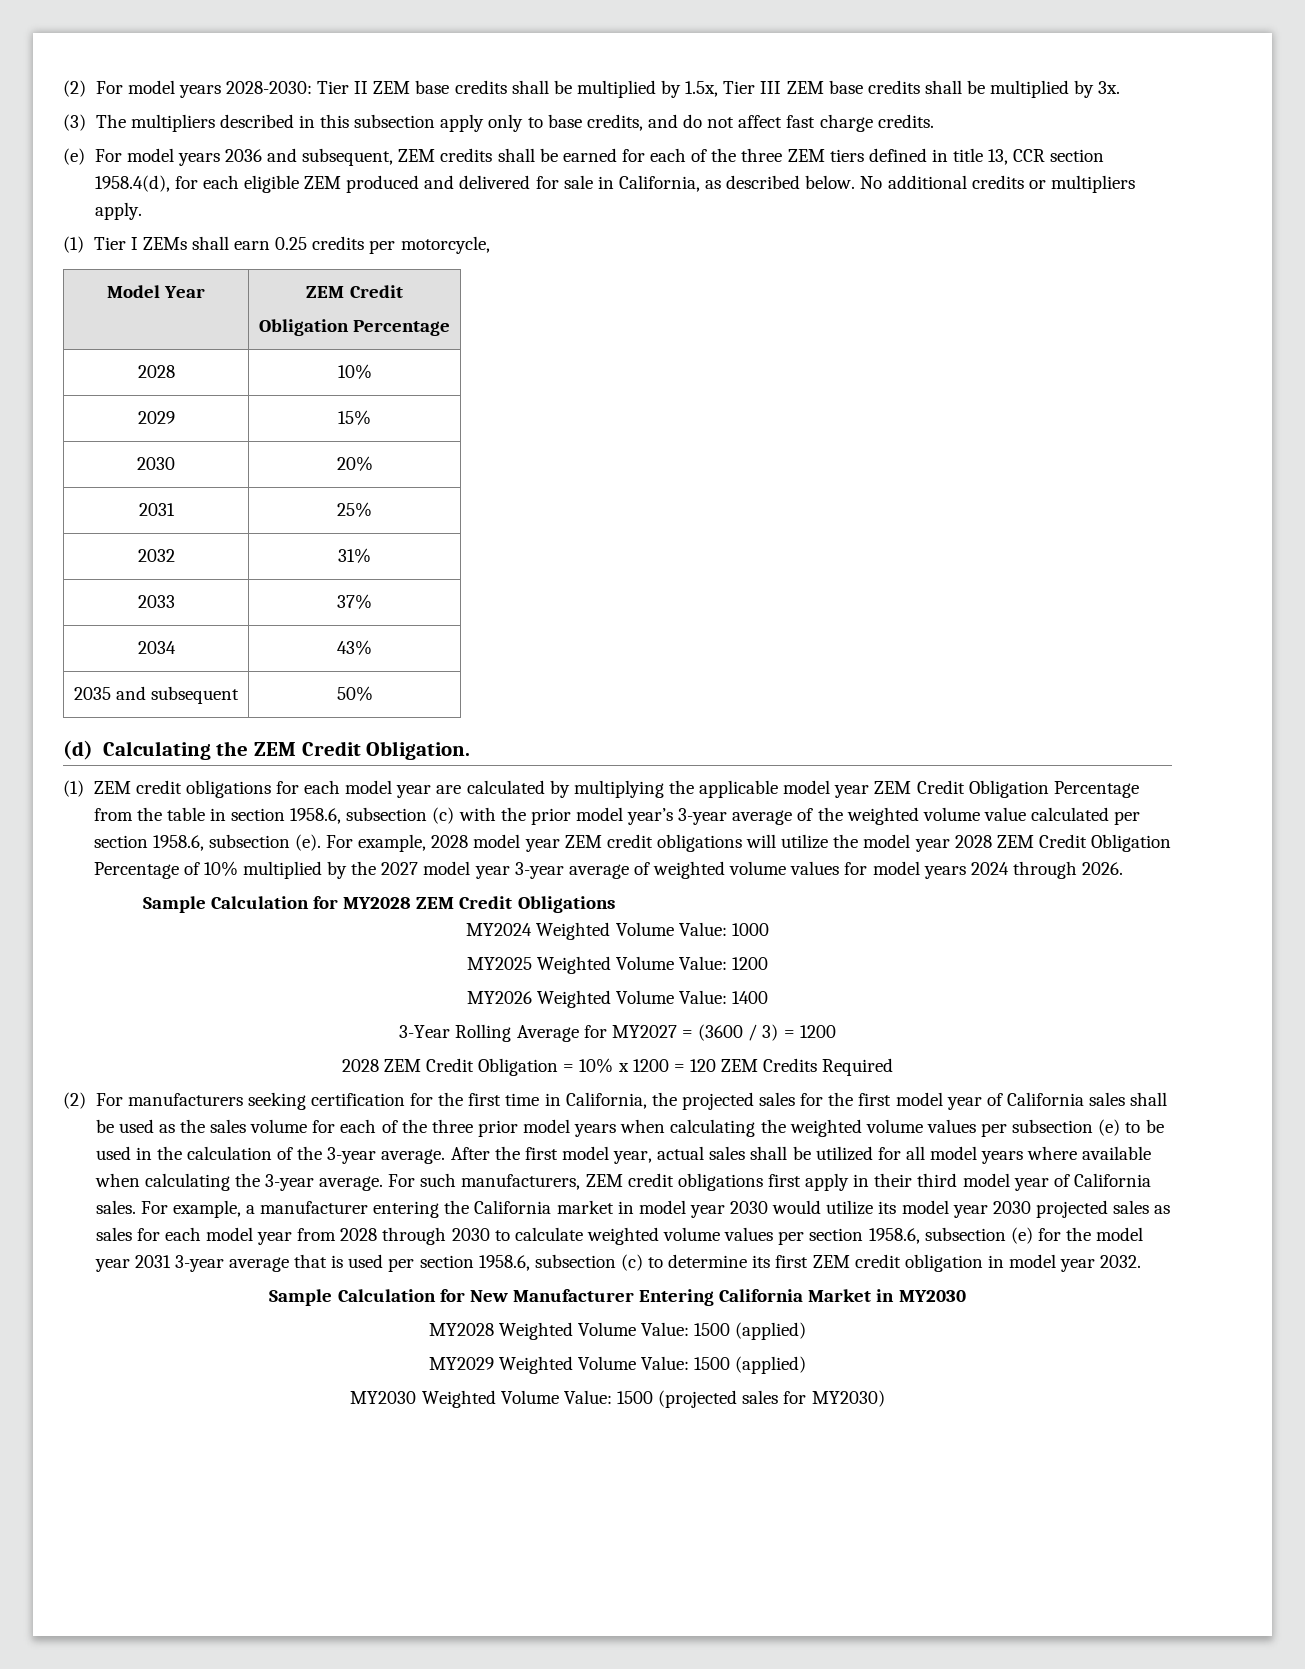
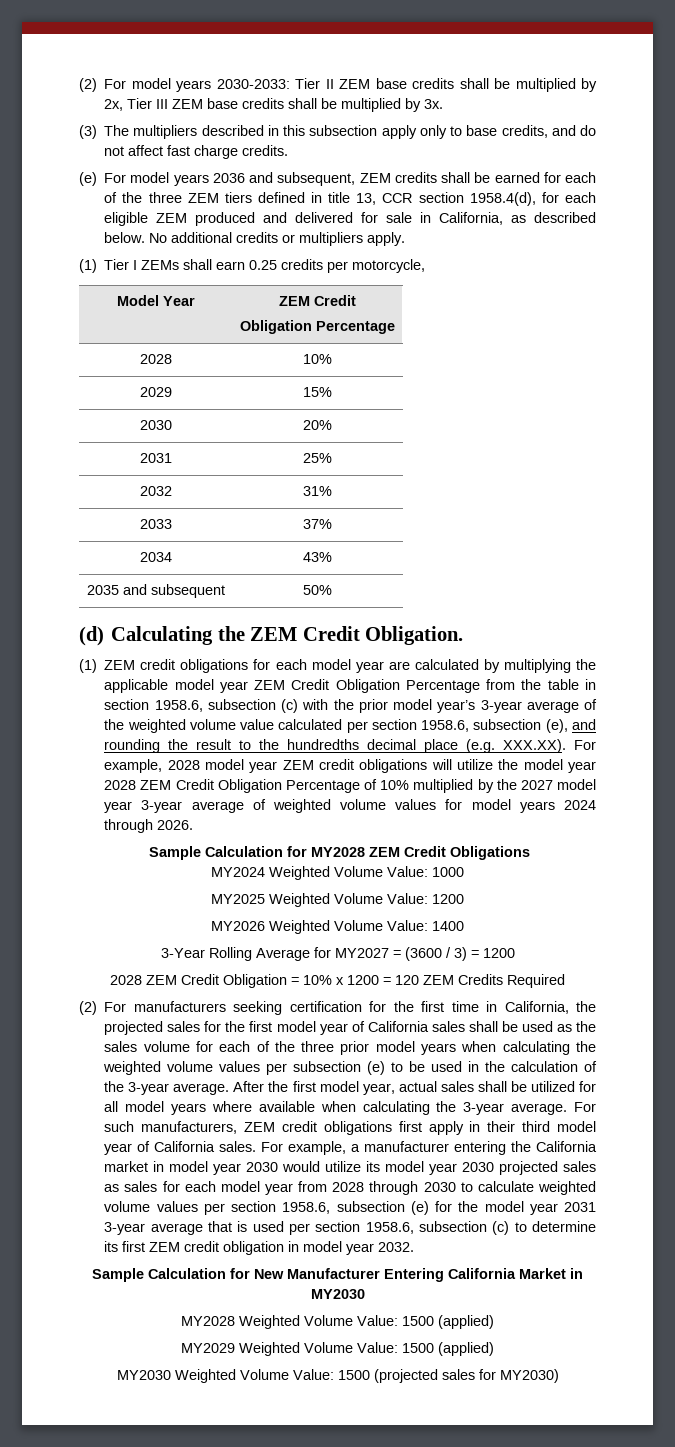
- (2) For model years 2028-2030: Tier II ZEM base credits shall be multiplied by 1.5x, Tier III ZEM base credits shall be multiplied by 3x.
+ (2) For model years 2030-2033: Tier II ZEM base credits shall be multiplied by 2x, Tier III ZEM base credits shall be multiplied by 3x.
- (1) ZEM credit obligations for each model year are calculated by multiplying the applicable model year ZEM Credit Obligation Percentage from the table in section 1958.6, subsection (c) with the prior model year’s 3-year average of the weighted volume value calculated per section 1958.6, subsection (e). For example, 2028 model year ZEM credit obligations will utilize the model year 2028 ZEM Credit Obligation Percentage of 10% multiplied by the 2027 model year 3-year average of weighted volume values for model years 2024 through 2026.
+ (1) ZEM credit obligations for each model year are calculated by multiplying the applicable model year ZEM Credit Obligation Percentage from the table in section 1958.6, subsection (c) with the prior model year’s 3-year average of the weighted volume value calculated per section 1958.6, subsection (e), and rounding the result to the hundredths decimal place (e.g. XXX.XX). For example, 2028 model year ZEM credit obligations will utilize the model year 2028 ZEM Credit Obligation Percentage of 10% multiplied by the 2027 model year 3-year average of weighted volume values for model years 2024 through 2026.

